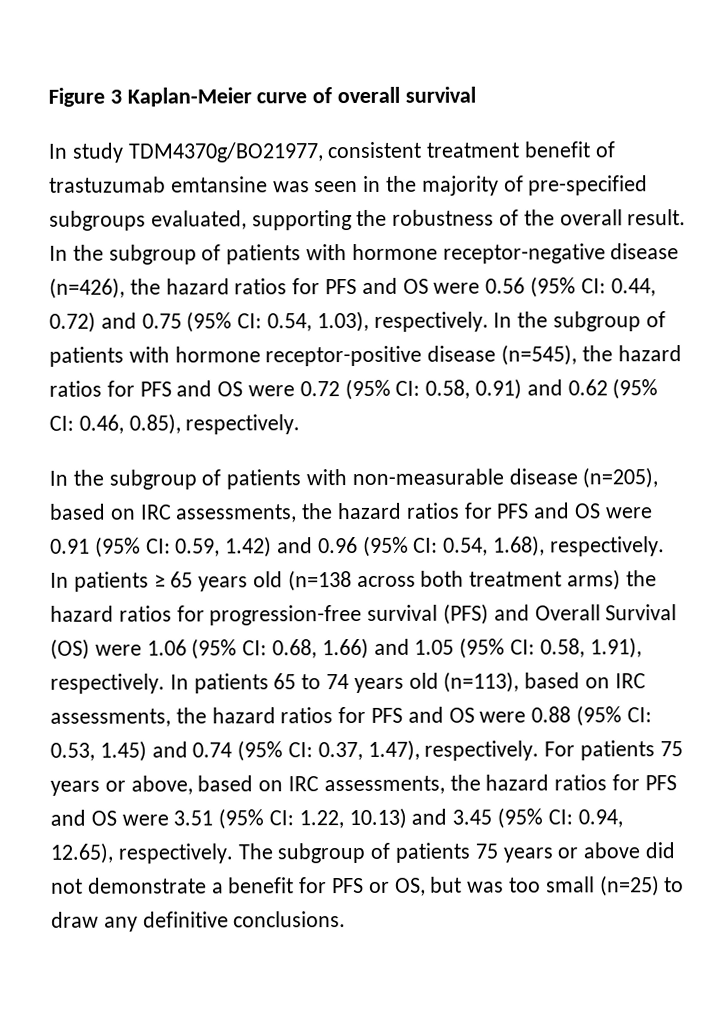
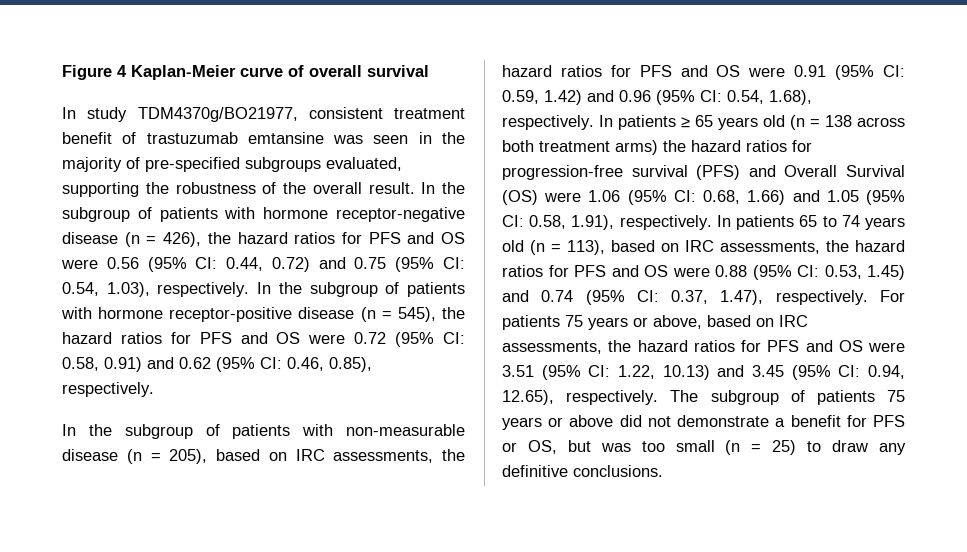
- Figure 3 Kaplan-Meier curve of overall survival
+ Figure 4 Kaplan-Meier curve of overall survival
- In the subgroup of patients with hormone receptor-negative disease (n=426), the hazard ratios for PFS and OS were 0.56 (95% CI: 0.44, 0.72) and 0.75 (95% CI: 0.54, 1.03), respectively.
+ In the subgroup of patients with hormone receptor-negative disease (n = 426), the hazard ratios for PFS and OS were 0.56 (95% CI: 0.44, 0.72) and 0.75 (95% CI: 0.54, 1.03), respectively.
- In the subgroup of patients with hormone receptor-positive disease (n=545), the hazard ratios for PFS and OS were 0.72 (95% CI: 0.58, 0.91) and 0.62 (95% CI: 0.46, 0.85), respectively.
+ In the subgroup of patients with hormone receptor-positive disease (n = 545), the hazard ratios for PFS and OS were 0.72 (95% CI: 0.58, 0.91) and 0.62 (95% CI: 0.46, 0.85), respectively.
- In the subgroup of patients with non-measurable disease (n=205), based on IRC assessments, the hazard ratios for PFS and OS were 0.91 (95% CI: 0.59, 1.42) and 0.96 (95% CI: 0.54, 1.68), respectively.
+ In the subgroup of patients with non-measurable disease (n = 205), based on IRC assessments, the hazard ratios for PFS and OS were 0.91 (95% CI: 0.59, 1.42) and 0.96 (95% CI: 0.54, 1.68), respectively.
- In patients ≥ 65 years old (n=138 across both treatment arms) the hazard ratios for progression-free survival (PFS) and Overall Survival (OS) were 1.06 (95% CI: 0.68, 1.66) and 1.05 (95% CI: 0.58, 1.91), respectively.
+ In patients ≥ 65 years old (n = 138 across both treatment arms) the hazard ratios for progression-free survival (PFS) and Overall Survival (OS) were 1.06 (95% CI: 0.68, 1.66) and 1.05 (95% CI: 0.58, 1.91), respectively.
- In patients 65 to 74 years old (n=113), based on IRC assessments, the hazard ratios for PFS and OS were 0.88 (95% CI: 0.53, 1.45) and 0.74 (95% CI: 0.37, 1.47), respectively.
+ In patients 65 to 74 years old (n = 113), based on IRC assessments, the hazard ratios for PFS and OS were 0.88 (95% CI: 0.53, 1.45) and 0.74 (95% CI: 0.37, 1.47), respectively.
- The subgroup of patients 75 years or above did not demonstrate a benefit for PFS or OS, but was too small (n=25) to draw any definitive conclusions.
+ The subgroup of patients 75 years or above did not demonstrate a benefit for PFS or OS, but was too small (n = 25) to draw any definitive conclusions.

